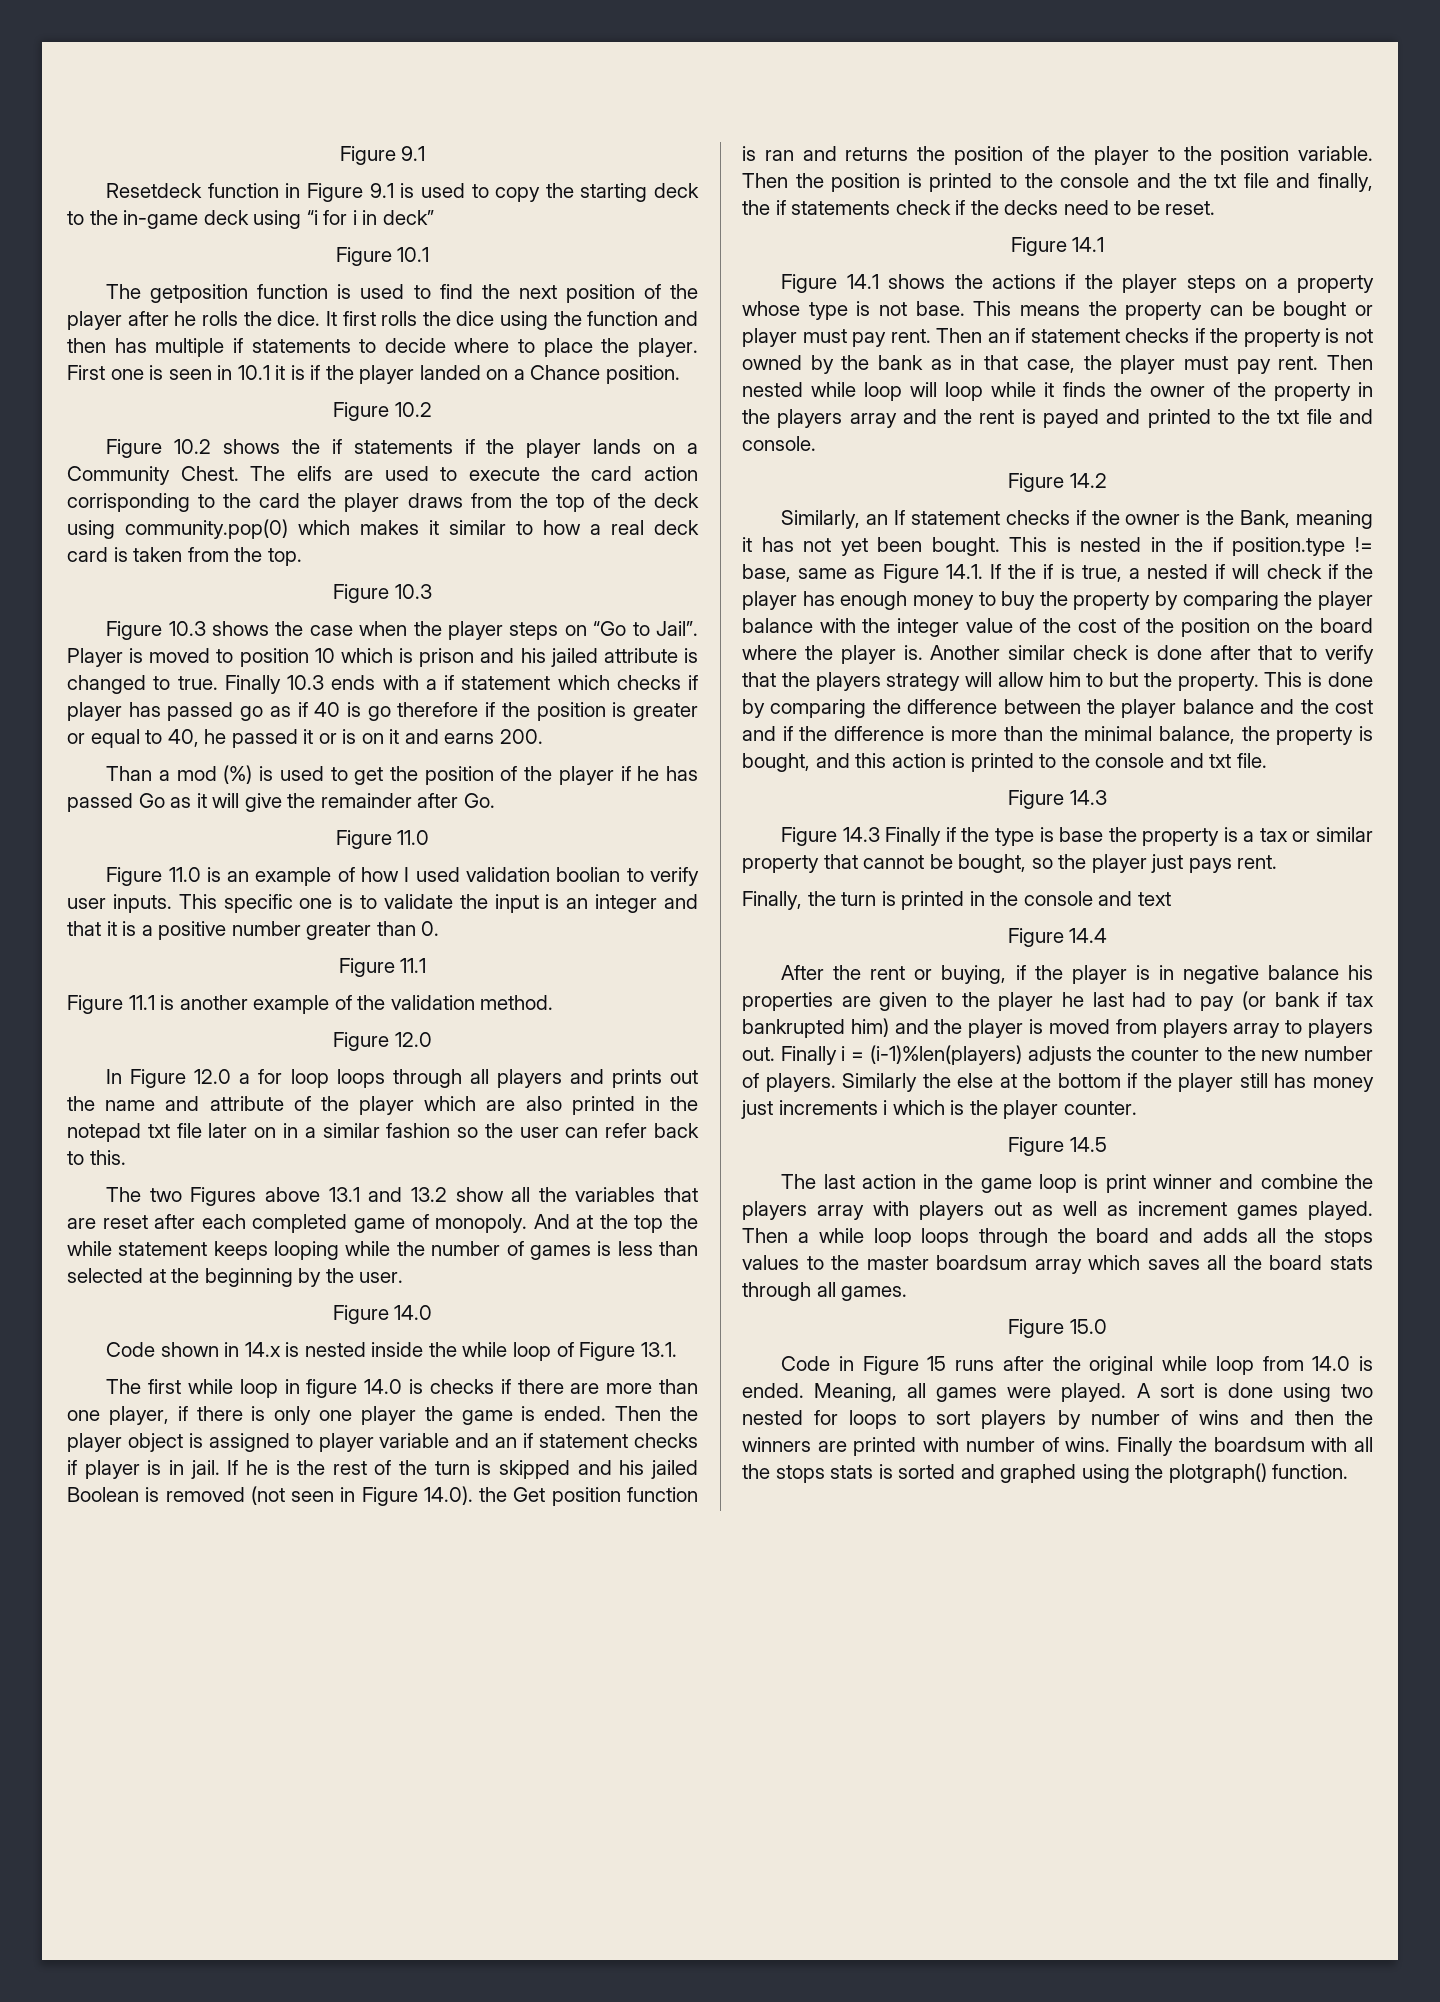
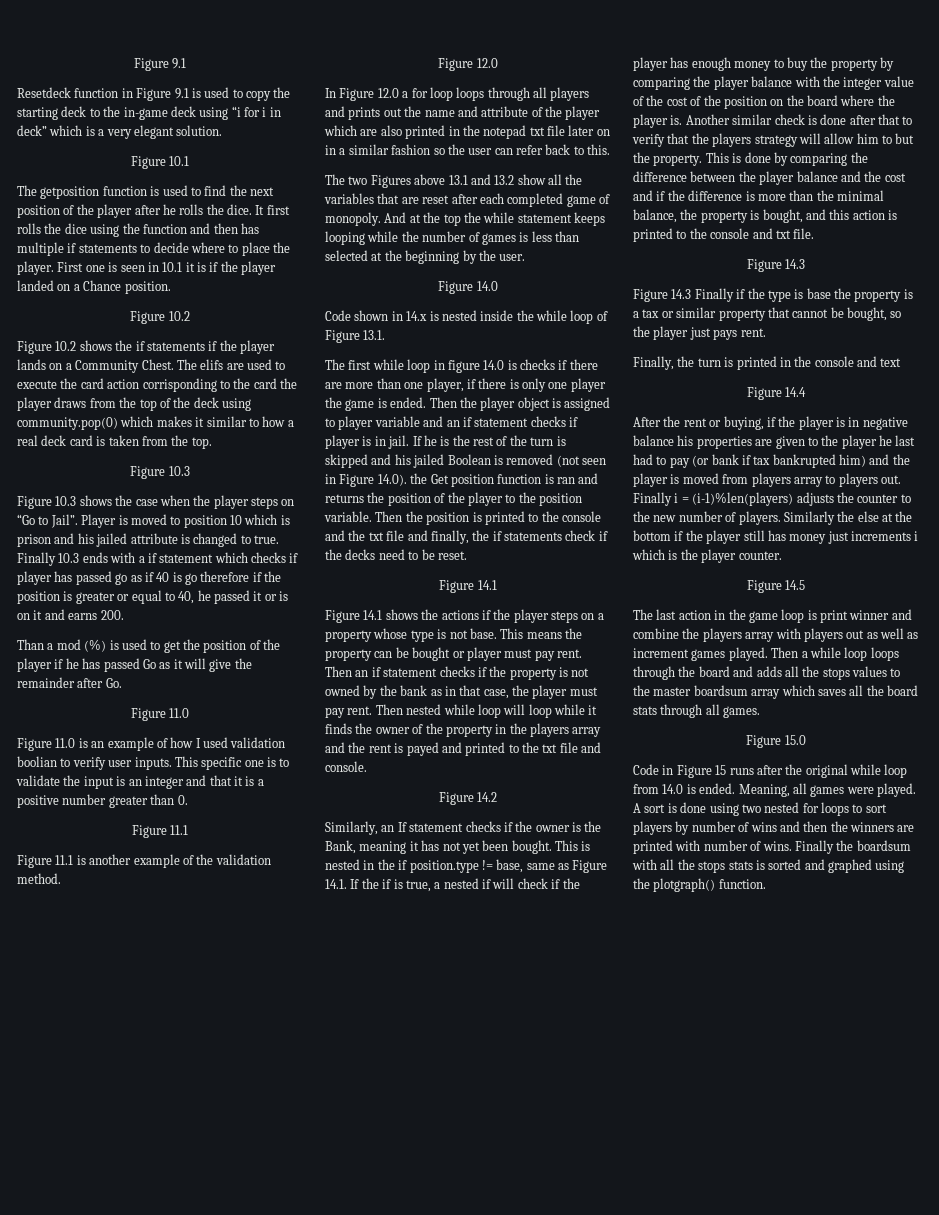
- Resetdeck function in Figure 9.1 is used to copy the starting deck to the in-game deck using “i for i in deck”
+ Resetdeck function in Figure 9.1 is used to copy the starting deck to the in-game deck using “i for i in deck” which is a very elegant solution.

